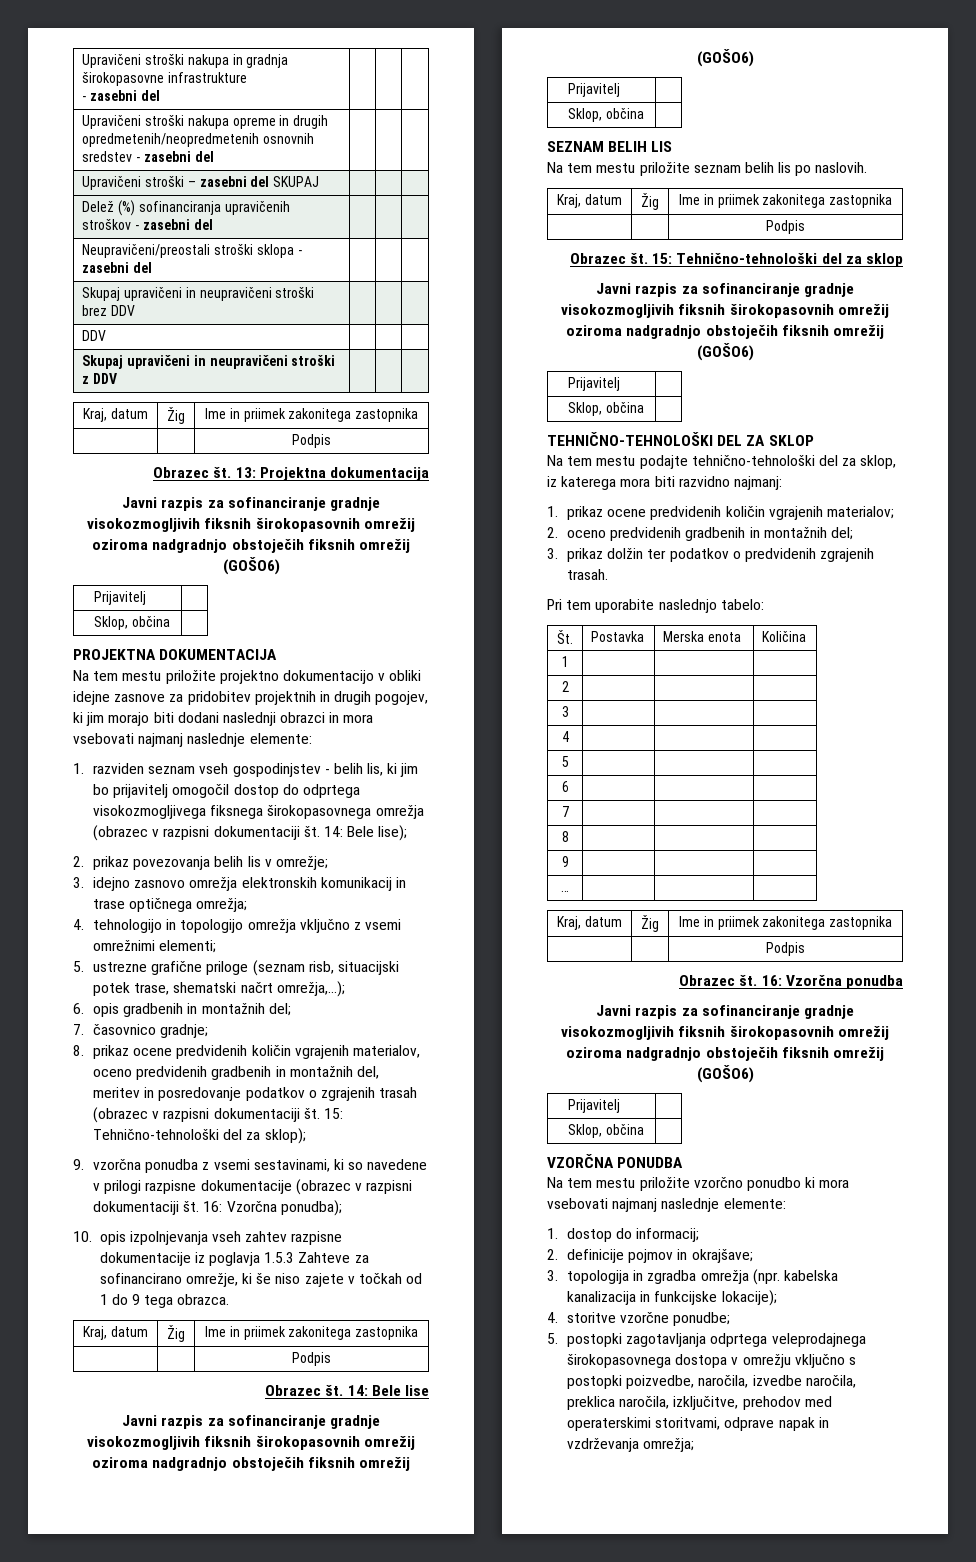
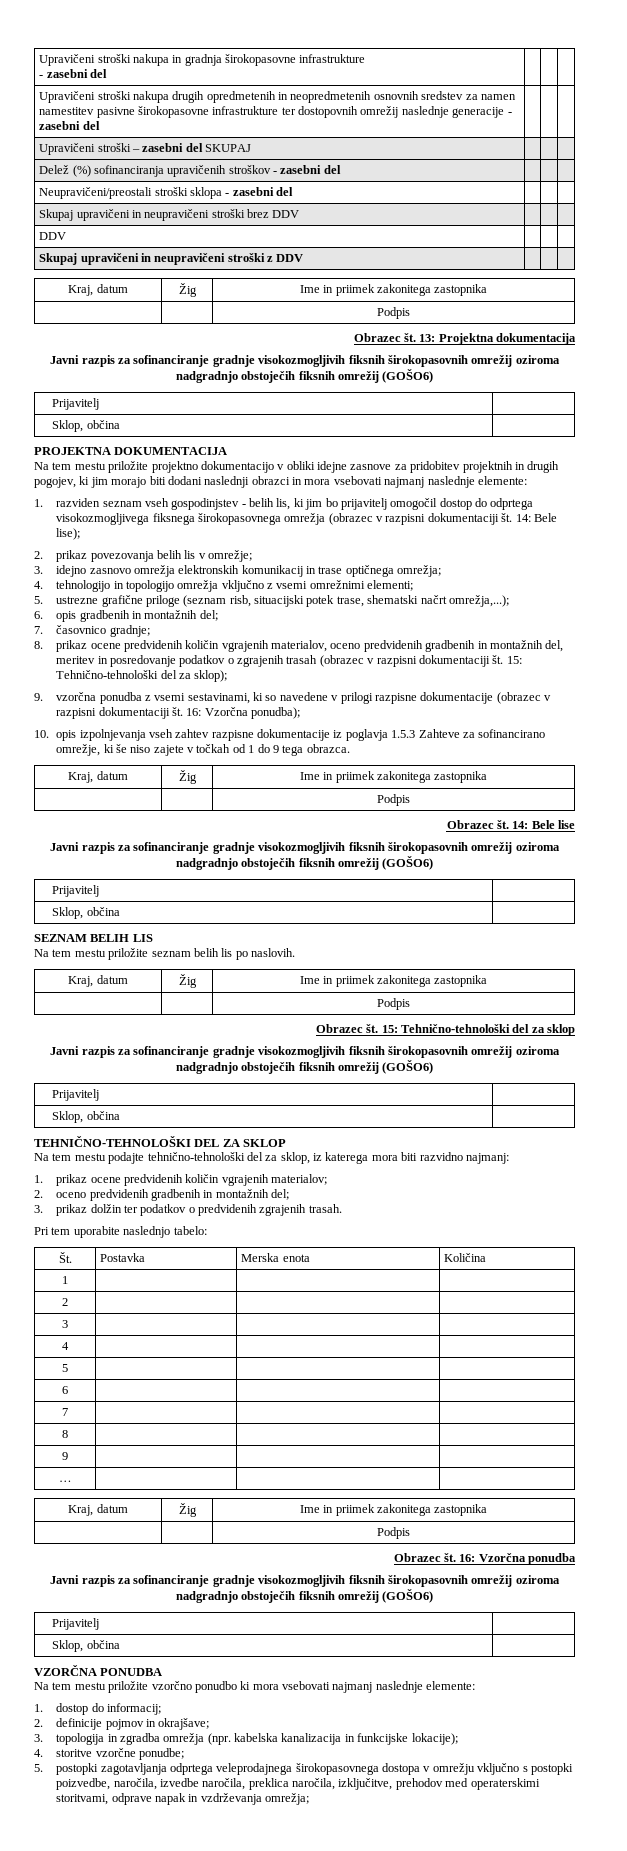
- Upravičeni stroški nakupa opreme in drugih opredmetenih/neopredmetenih osnovnih sredstev - zasebni del | | |
+ Upravičeni stroški nakupa drugih opredmetenih in neopredmetenih osnovnih sredstev za namen namestitev pasivne širokopasovne infrastrukture ter dostopovnih omrežij naslednje generacije - zasebni del | | |

